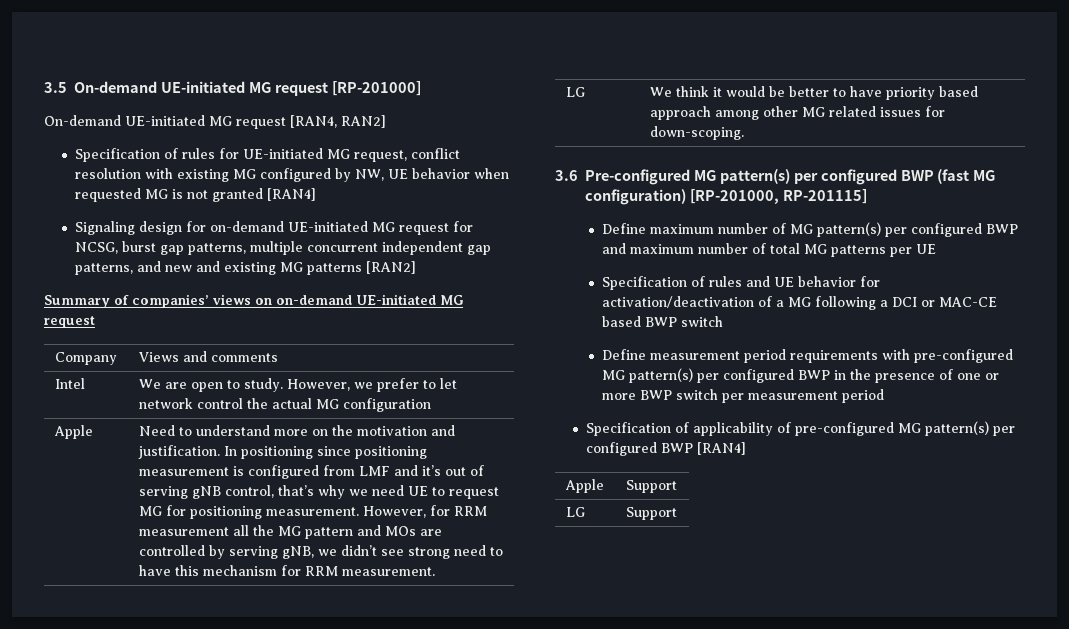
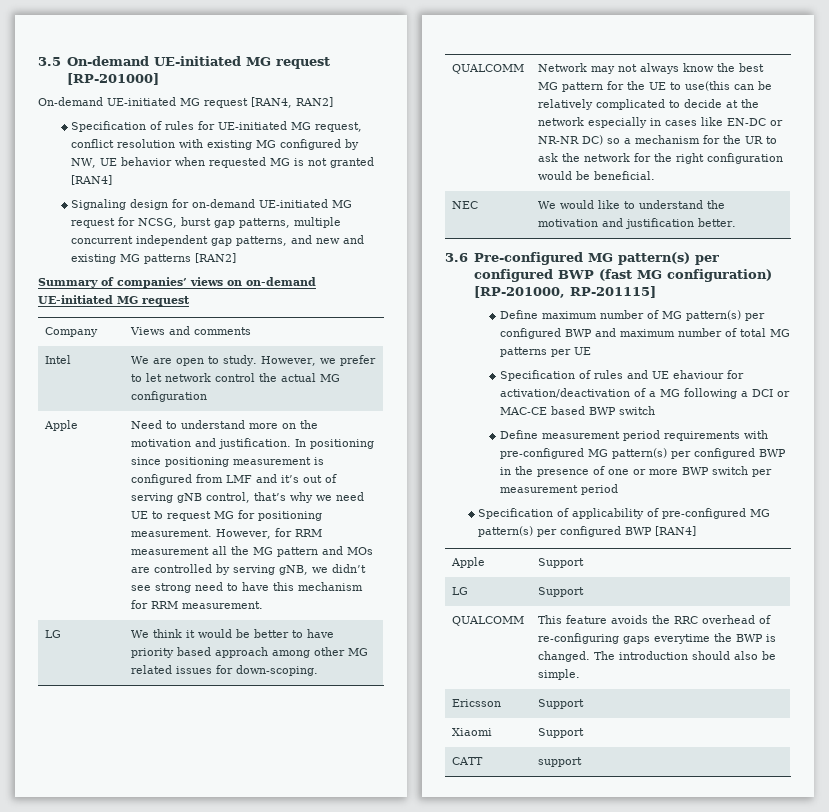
+ QUALCOMM | Network may not always know the best MG pattern for the UE to use(this can be relatively complicated to decide at the network especially in cases like EN-DC or NR-NR DC) so a mechanism for the UR to ask the network for the right configuration would be beneficial.
+ NEC | We would like to understand the motivation and justification better.
- Specification of rules and UE behavior for activation/deactivation of a MG following a DCI or MAC-CE based BWP switch
+ Specification of rules and UE ehaviour for activation/deactivation of a MG following a DCI or MAC-CE based BWP switch
+ QUALCOMM | This feature avoids the RRC overhead of re-configuring gaps everytime the BWP is changed. The introduction should also be simple.
+ Ericsson | Support
+ Xiaomi | Support
+ CATT | support

